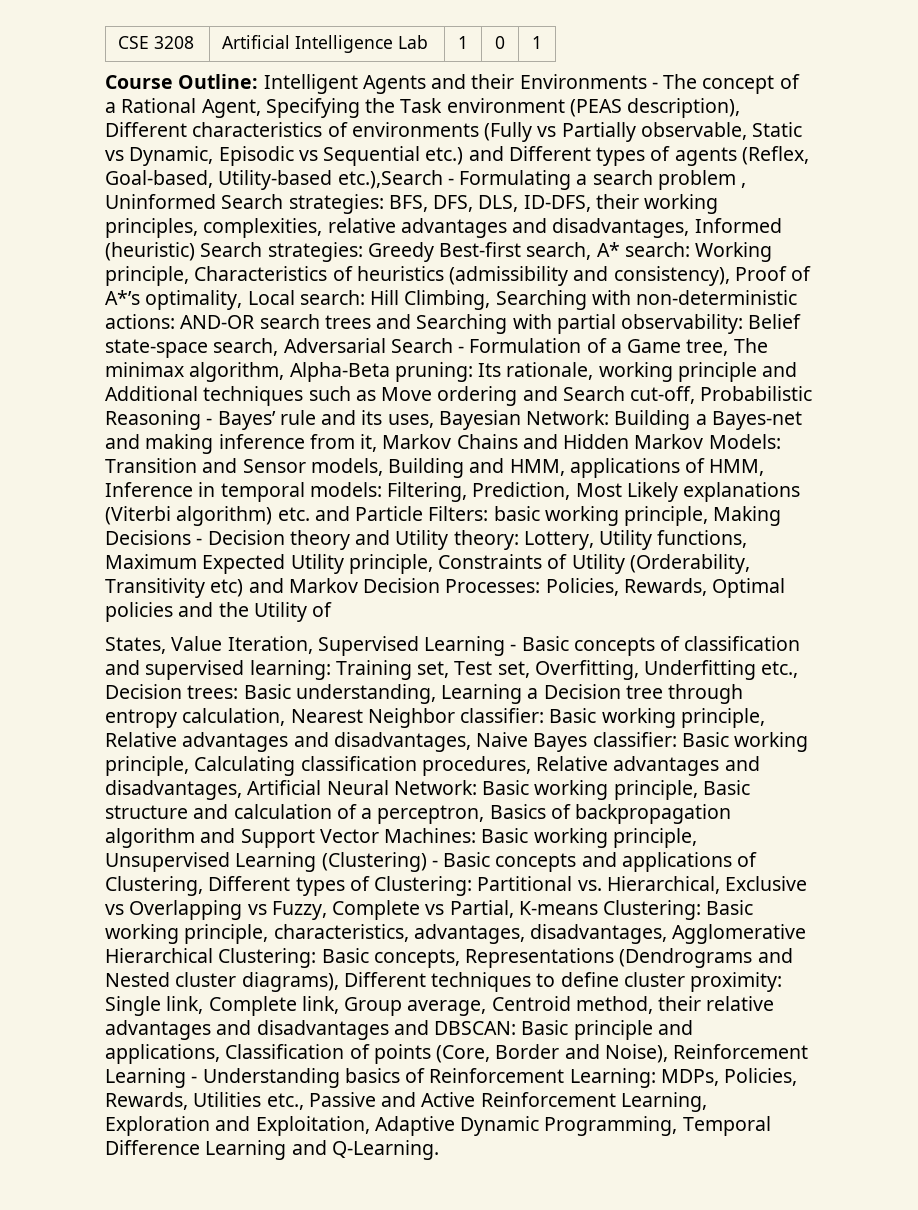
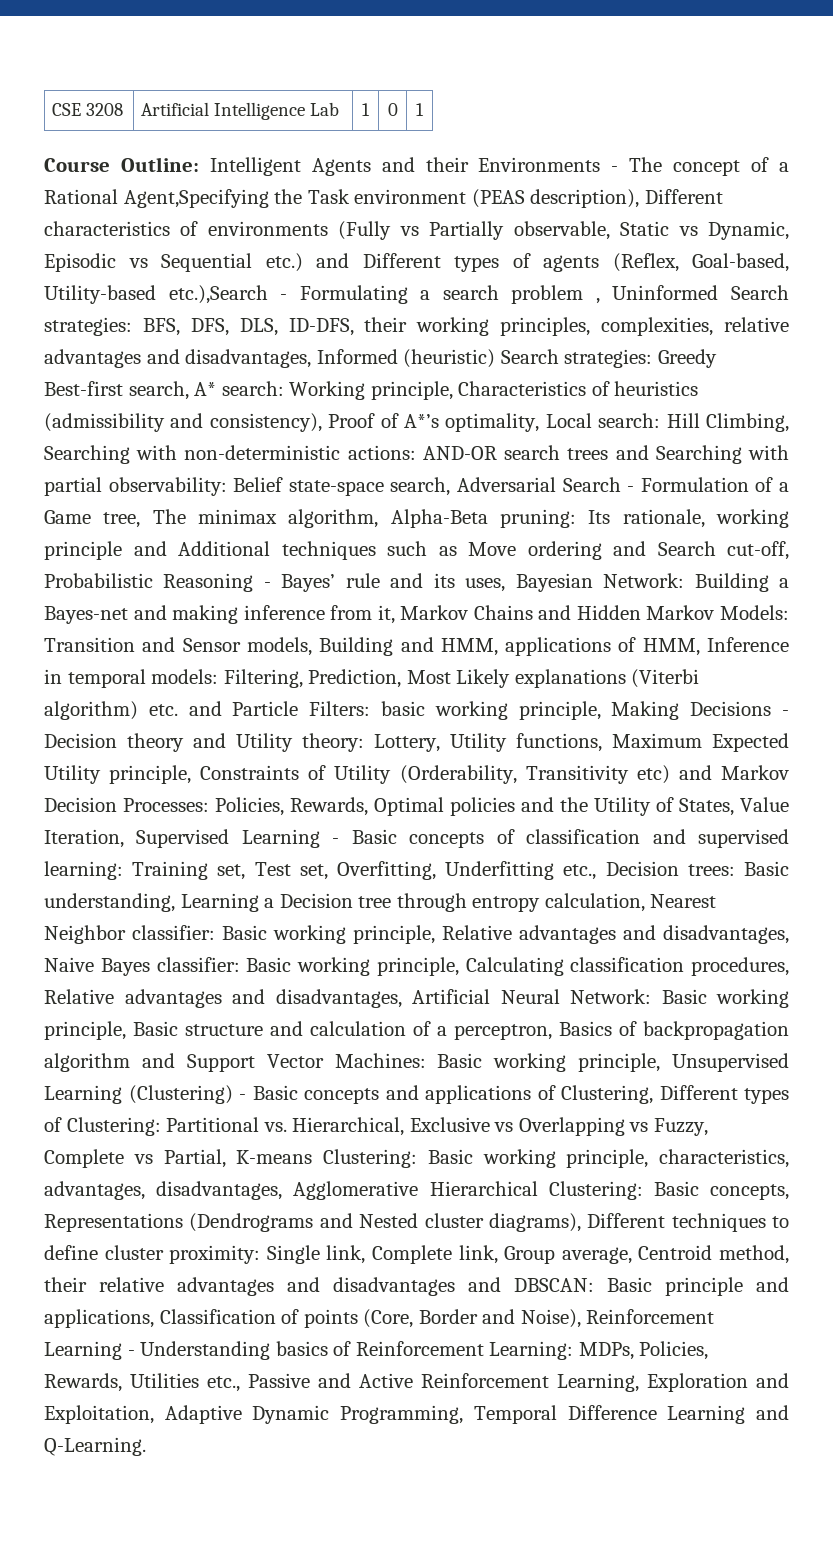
- Intelligent Agents and their Environments - The concept of a Rational Agent, Specifying the Task environment (PEAS description), Different characteristics of environments (Fully vs Partially observable, Static vs Dynamic, Episodic vs Sequential etc.) and Different types of agents (Reflex, Goal-based, Utility-based etc.),Search - Formulating a search problem , Uninformed Search strategies:
+ Intelligent Agents and their Environments - The concept of a Rational Agent,Specifying the Task environment (PEAS description), Different characteristics of environments (Fully vs Partially observable, Static vs Dynamic, Episodic vs Sequential etc.) and Different types of agents (Reflex, Goal-based, Utility-based etc.),Search - Formulating a search problem , Uninformed Search strategies:
- Policies, Rewards, Optimal policies and the Utility of
- States, Value Iteration, Supervised Learning - Basic concepts of classification and supervised learning:
+ Policies, Rewards, Optimal policies and the Utility of States, Value Iteration, Supervised Learning - Basic concepts of classification and supervised learning:

